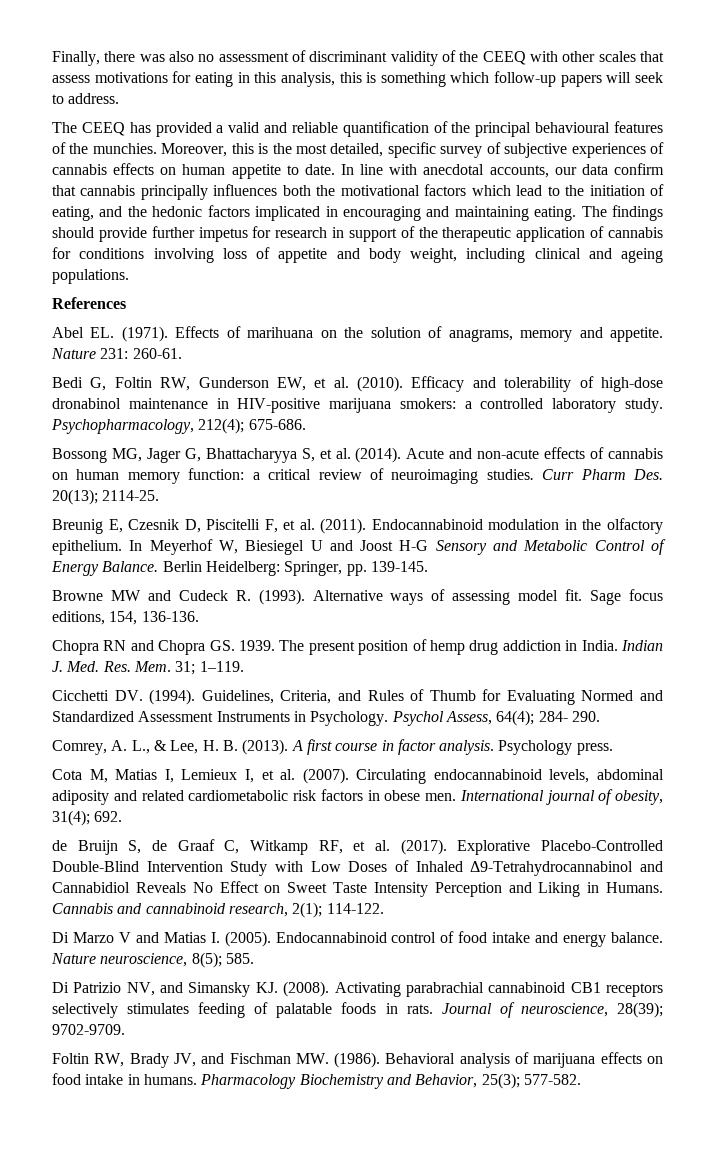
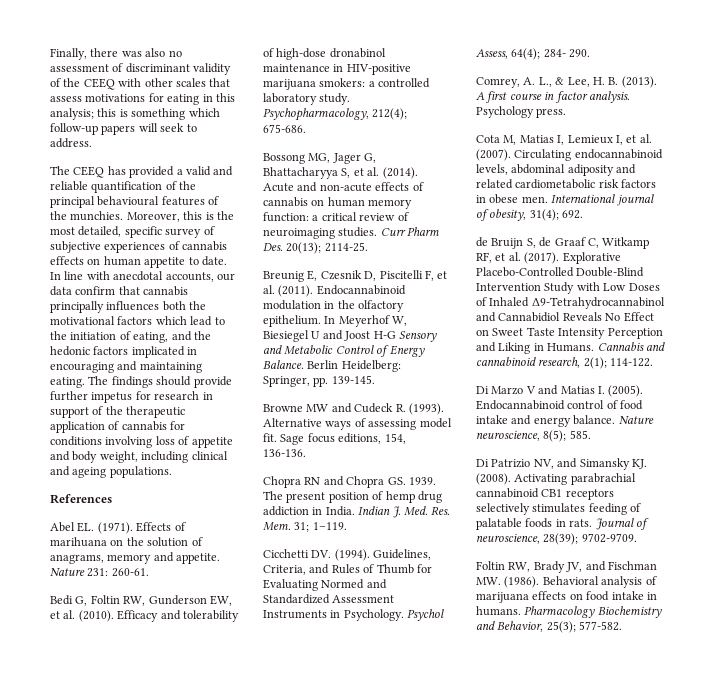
- Finally, there was also no assessment of discriminant validity of the CEEQ with other scales that assess motivations for eating in this analysis, this is something which follow-up papers will seek to address.
+ Finally, there was also no assessment of discriminant validity of the CEEQ with other scales that assess motivations for eating in this analysis; this is something which follow-up papers will seek to address.

